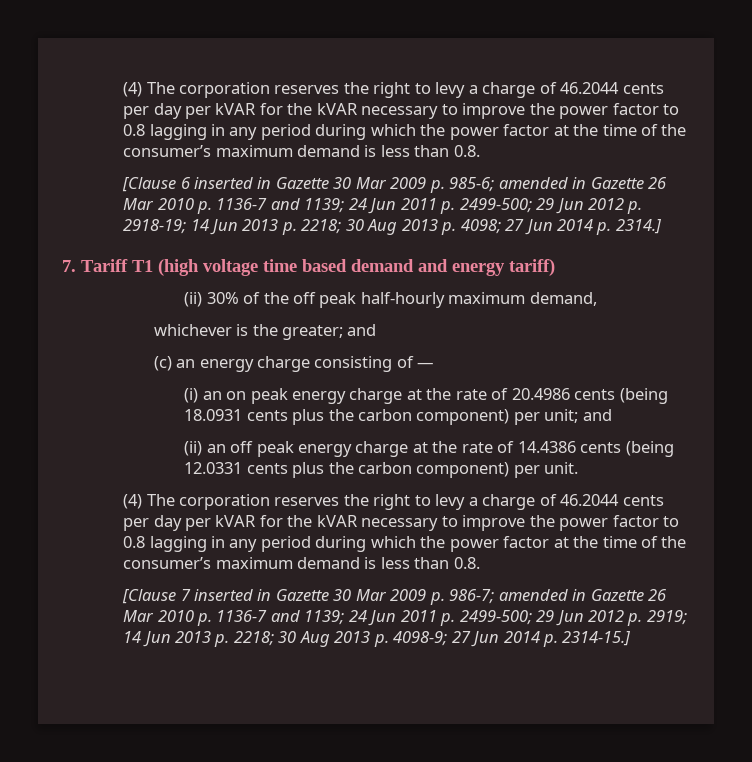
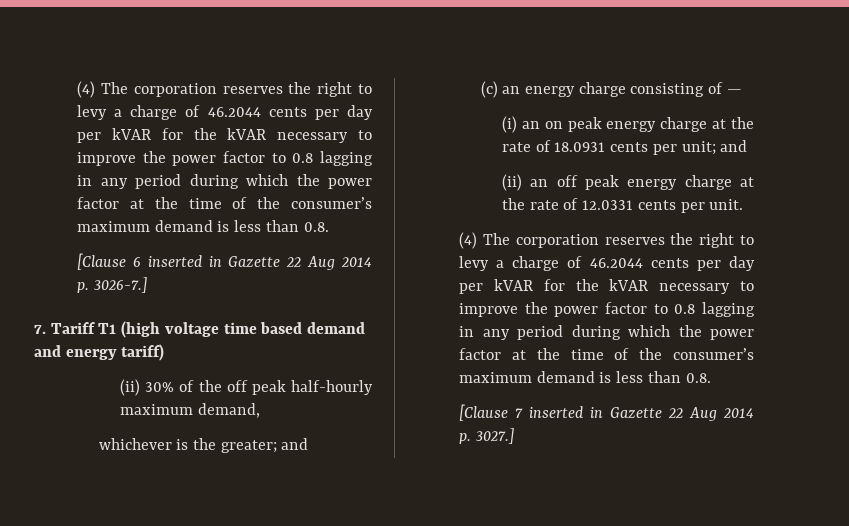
- [Clause 6 inserted in Gazette 30 Mar 2009 p. 985-6; amended in Gazette 26 Mar 2010 p. 1136-7 and 1139; 24 Jun 2011 p. 2499-500; 29 Jun 2012 p. 2918-19; 14 Jun 2013 p. 2218; 30 Aug 2013 p. 4098; 27 Jun 2014 p. 2314.]
+ [Clause 6 inserted in Gazette 22 Aug 2014 p. 3026-7.]
- (i) an on peak energy charge at the rate of 20.4986 cents (being 18.0931 cents plus the carbon component) per unit; and
+ (i) an on peak energy charge at the rate of 18.0931 cents per unit; and
- (ii) an off peak energy charge at the rate of 14.4386 cents (being 12.0331 cents plus the carbon component) per unit.
+ (ii) an off peak energy charge at the rate of 12.0331 cents per unit.
- [Clause 7 inserted in Gazette 30 Mar 2009 p. 986-7; amended in Gazette 26 Mar 2010 p. 1136-7 and 1139; 24 Jun 2011 p. 2499-500; 29 Jun 2012 p. 2919; 14 Jun 2013 p. 2218; 30 Aug 2013 p. 4098-9; 27 Jun 2014 p. 2314-15.]
+ [Clause 7 inserted in Gazette 22 Aug 2014 p. 3027.]

